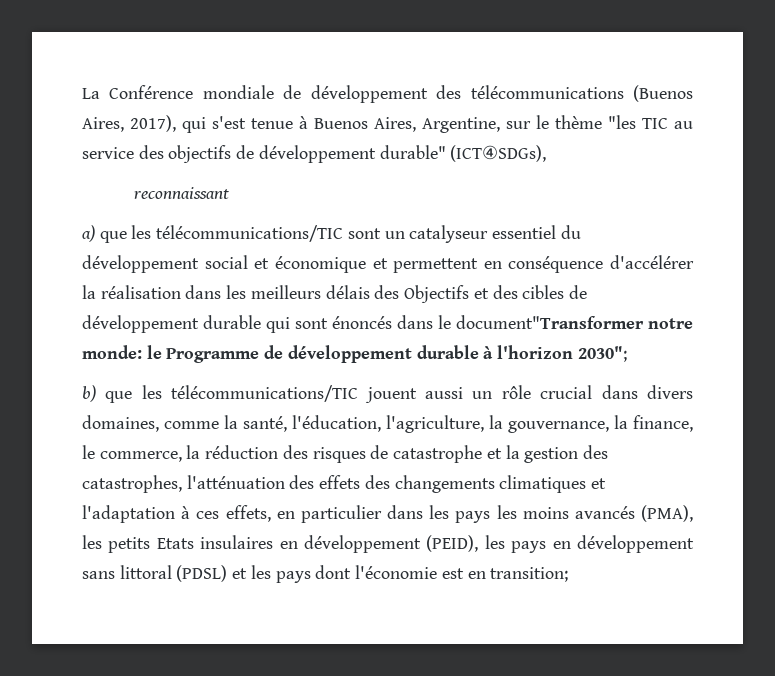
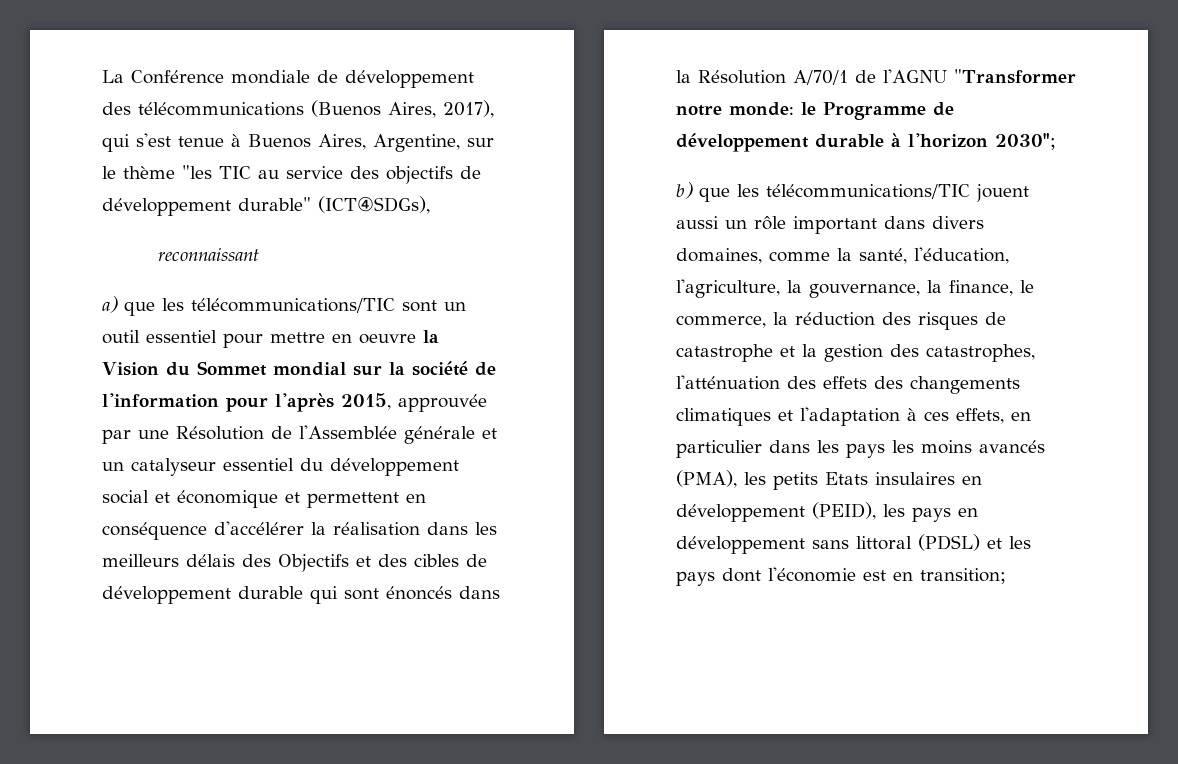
- a) que les télécommunications/TIC sont un catalyseur essentiel du développement social et économique et permettent en conséquence d'accélérer la réalisation dans les meilleurs délais des Objectifs et des cibles de développement durable qui sont énoncés dans le document"Transformer notre monde: le Programme de développement durable à l'horizon 2030";
+ a) que les télécommunications/TIC sont un outil essentiel pour mettre en oeuvre la Vision du Sommet mondial sur la société de l'information pour l'après 2015, approuvée par une Résolution de l'Assemblée générale et un catalyseur essentiel du développement social et économique et permettent en conséquence d'accélérer la réalisation dans les meilleurs délais des Objectifs et des cibles de développement durable qui sont énoncés dans la Résolution A/70/1 de l'AGNU "Transformer notre monde: le Programme de développement durable à l'horizon 2030";
- b) que les télécommunications/TIC jouent aussi un rôle crucial dans divers domaines, comme la santé, l'éducation, l'agriculture, la gouvernance, la finance, le commerce, la réduction des risques de catastrophe et la gestion des catastrophes, l'atténuation des effets des changements climatiques et l'adaptation à ces effets, en particulier dans les pays les moins avancés (PMA), les petits Etats insulaires en développement (PEID), les pays en développement sans littoral (PDSL) et les pays dont l'économie est en transition;
+ b) que les télécommunications/TIC jouent aussi un rôle important dans divers domaines, comme la santé, l'éducation, l'agriculture, la gouvernance, la finance, le commerce, la réduction des risques de catastrophe et la gestion des catastrophes, l'atténuation des effets des changements climatiques et l'adaptation à ces effets, en particulier dans les pays les moins avancés (PMA), les petits Etats insulaires en développement (PEID), les pays en développement sans littoral (PDSL) et les pays dont l'économie est en transition;

